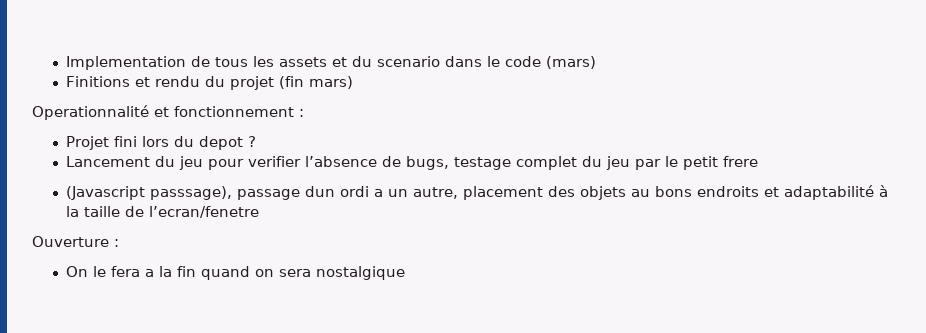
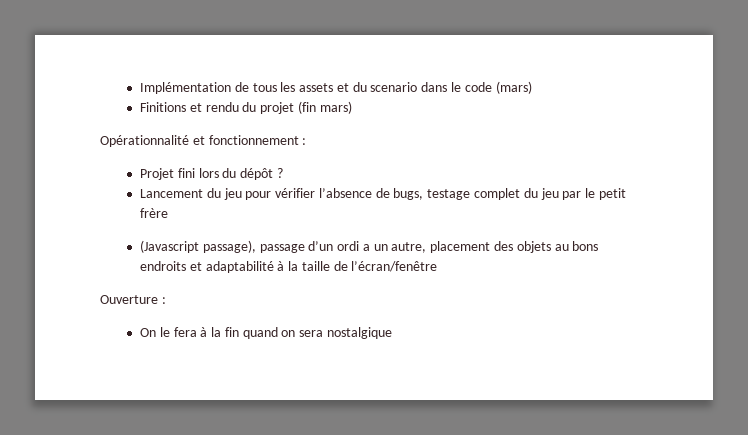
- Implementation de tous les assets et du scenario dans le code (mars)
+ Implémentation de tous les assets et du scenario dans le code (mars)
- Operationnalité et fonctionnement :
+ Opérationnalité et fonctionnement :
- Projet fini lors du depot ?
+ Projet fini lors du dépôt ?
- Lancement du jeu pour verifier l’absence de bugs, testage complet du jeu par le petit frere
+ Lancement du jeu pour vérifier l’absence de bugs, testage complet du jeu par le petit frère
- (Javascript passsage), passage dun ordi a un autre, placement des objets au bons endroits et adaptabilité à la taille de l’ecran/fenetre
+ (Javascript passage), passage d’un ordi a un autre, placement des objets au bons endroits et adaptabilité à la taille de l’écran/fenêtre
- On le fera a la fin quand on sera nostalgique
+ On le fera à la fin quand on sera nostalgique

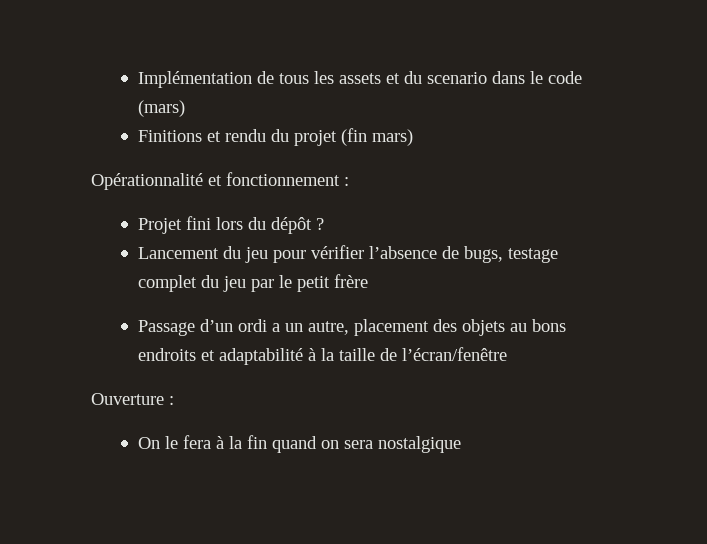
- (Javascript passage), passage d’un ordi a un autre, placement des objets au bons endroits et adaptabilité à la taille de l’écran/fenêtre
+ Passage d’un ordi a un autre, placement des objets au bons endroits et adaptabilité à la taille de l’écran/fenêtre

